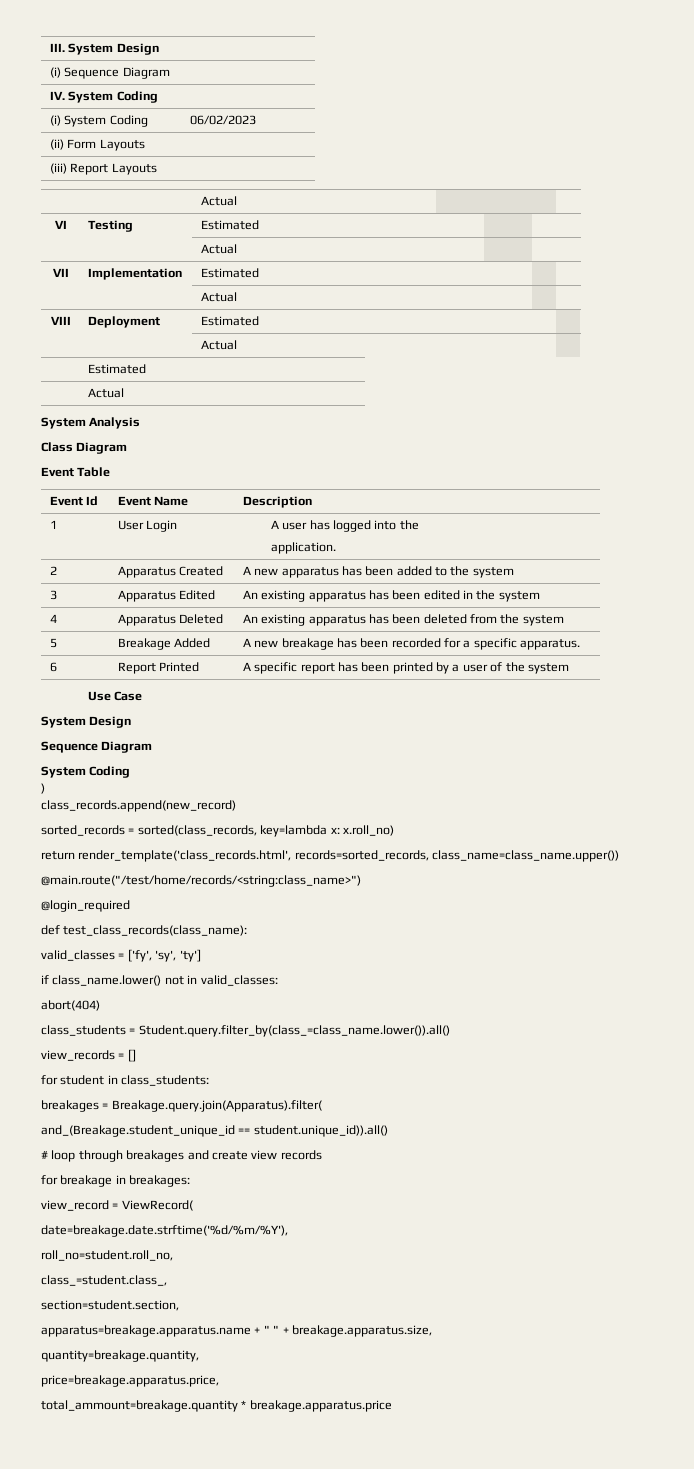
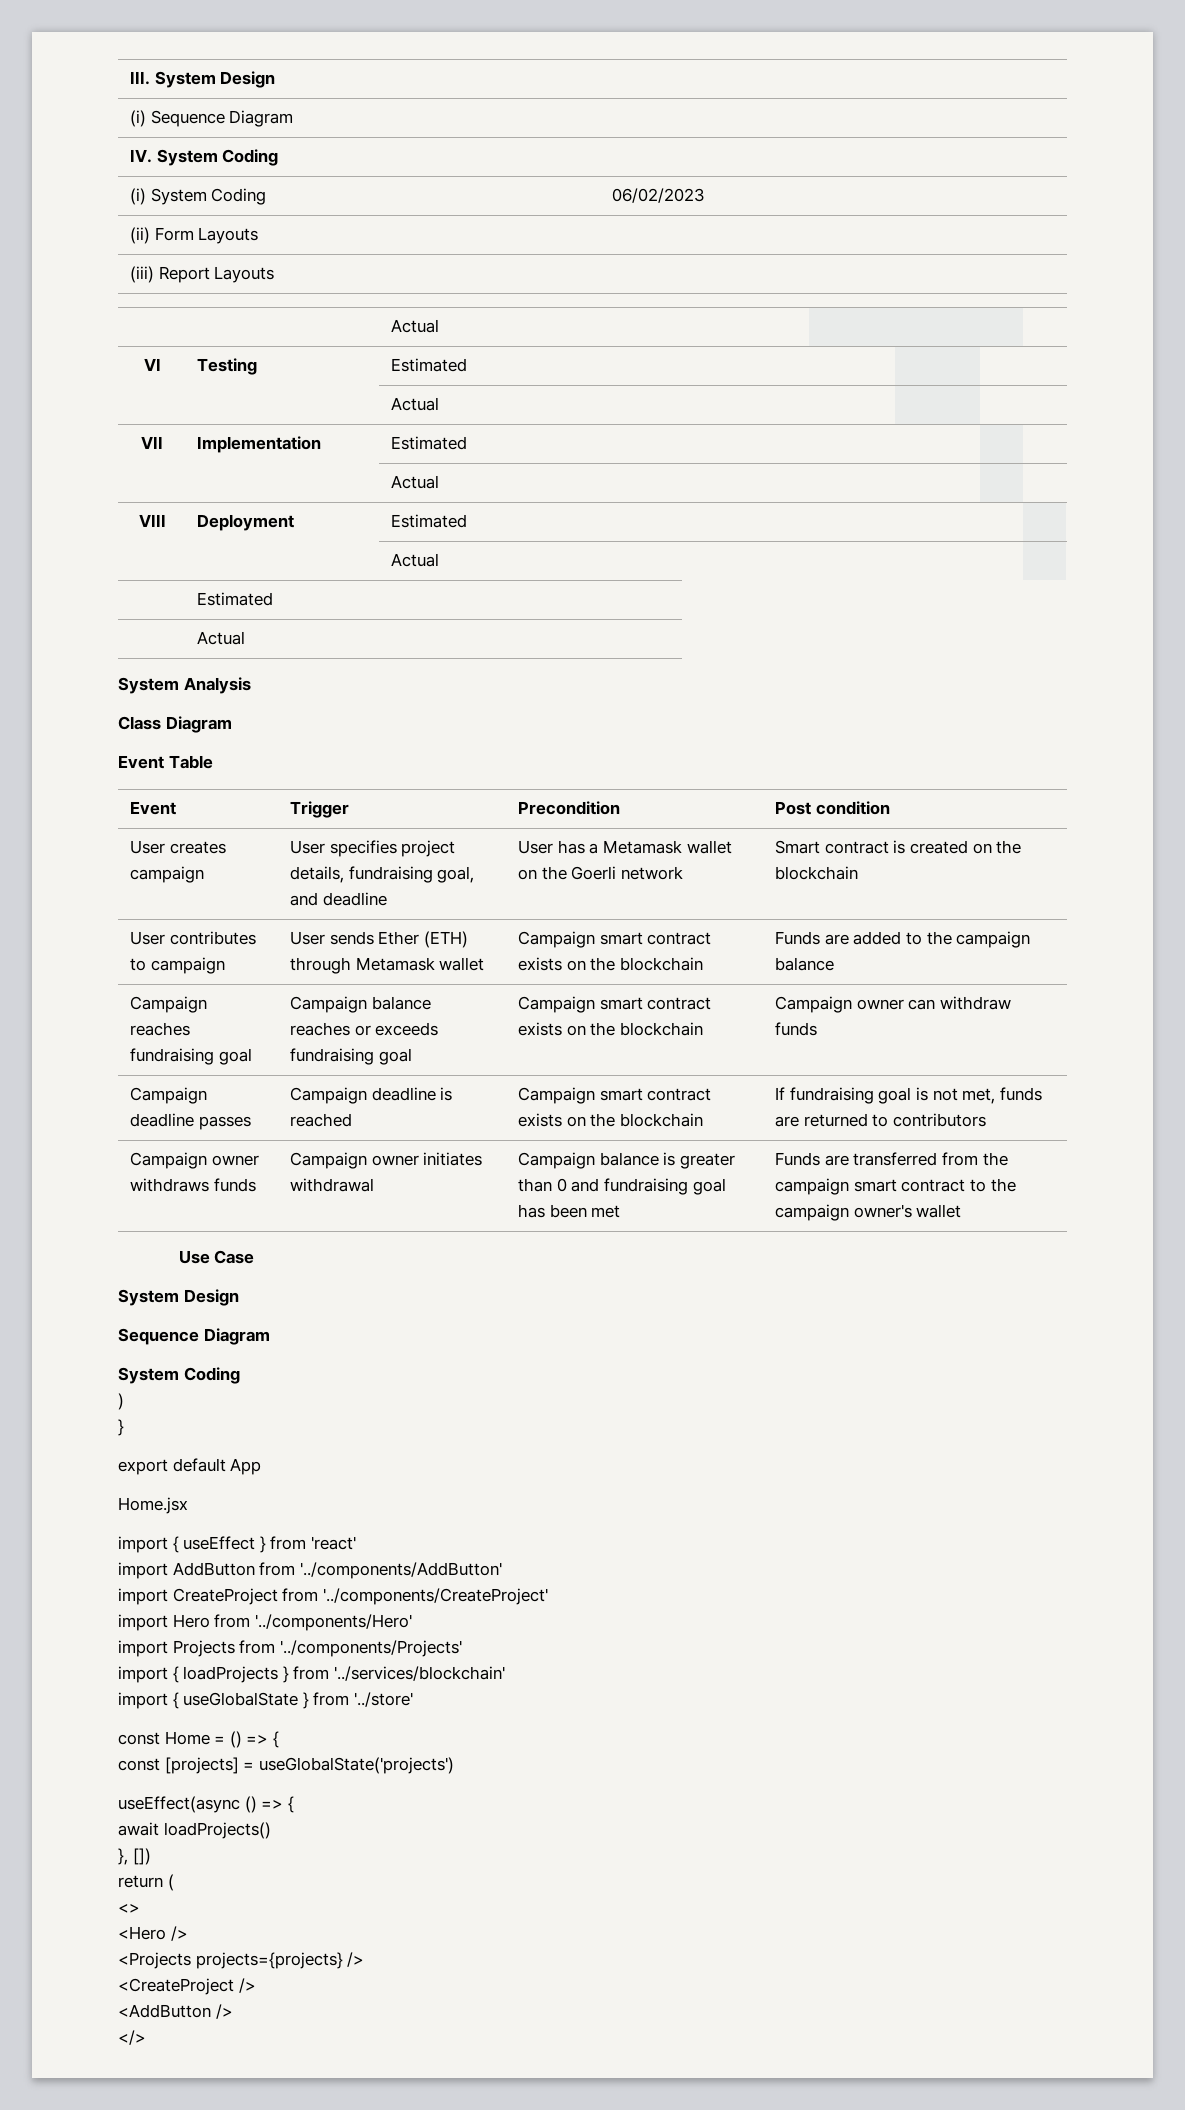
- Event Id | Event Name | Description
- 1 | User Login | A user has logged into the
- application.
- 2 | Apparatus Created | A new apparatus has been added to the system
- 3 | Apparatus Edited | An existing apparatus has been edited in the system
- 4 | Apparatus Deleted | An existing apparatus has been deleted from the system
- 5 | Breakage Added | A new breakage has been recorded for a specific apparatus.
- 6 | Report Printed | A specific report has been printed by a user of the system
+ Event | Trigger | Precondition | Post condition
+ User creates campaign | User specifies project details, fundraising goal, and deadline | User has a Metamask wallet on the Goerli network | Smart contract is created on the blockchain
+ User contributes to campaign | User sends Ether (ETH) through Metamask wallet | Campaign smart contract exists on the blockchain | Funds are added to the campaign balance
+ Campaign reaches fundraising goal | Campaign balance reaches or exceeds fundraising goal | Campaign smart contract exists on the blockchain | Campaign owner can withdraw funds
+ Campaign deadline passes | Campaign deadline is reached | Campaign smart contract exists on the blockchain | If fundraising goal is not met, funds are returned to contributors
+ Campaign owner withdraws funds | Campaign owner initiates withdrawal | Campaign balance is greater than 0 and fundraising goal has been met | Funds are transferred from the campaign smart contract to the campaign owner's wallet
  )
- class_records.append(new_record)
- sorted_records = sorted(class_records, key=lambda x: x.roll_no)
- return render_template('class_records.html', records=sorted_records, class_name=class_name.upper())
- @main.route("/test/home/records/<string:class_name>")
- @login_required
- def test_class_records(class_name):
- valid_classes = ['fy', 'sy', 'ty']
- if class_name.lower() not in valid_classes:
- abort(404)
- class_students = Student.query.filter_by(class_=class_name.lower()).all()
- view_records = []
- for student in class_students:
- breakages = Breakage.query.join(Apparatus).filter(
- and_(Breakage.student_unique_id == student.unique_id)).all()
- # loop through breakages and create view records
- for breakage in breakages:
- view_record = ViewRecord(
- date=breakage.date.strftime('%d/%m/%Y'),
- roll_no=student.roll_no,
- class_=student.class_,
- section=student.section,
- apparatus=breakage.apparatus.name + " " + breakage.apparatus.size,
- quantity=breakage.quantity,
- price=breakage.apparatus.price,
- total_ammount=breakage.quantity * breakage.apparatus.price
+ }
+ export default App
+ Home.jsx
+ import { useEffect } from 'react'
+ import AddButton from '../components/AddButton'
+ import CreateProject from '../components/CreateProject'
+ import Hero from '../components/Hero'
+ import Projects from '../components/Projects'
+ import { loadProjects } from '../services/blockchain'
+ import { useGlobalState } from '../store'
+ const Home = () => {
+ const [projects] = useGlobalState('projects')
+ useEffect(async () => {
+ await loadProjects()
+ }, [])
+ return (
+ <>
+ <Hero />
+ <Projects projects={projects} />
+ <CreateProject />
+ <AddButton />
+ </>

